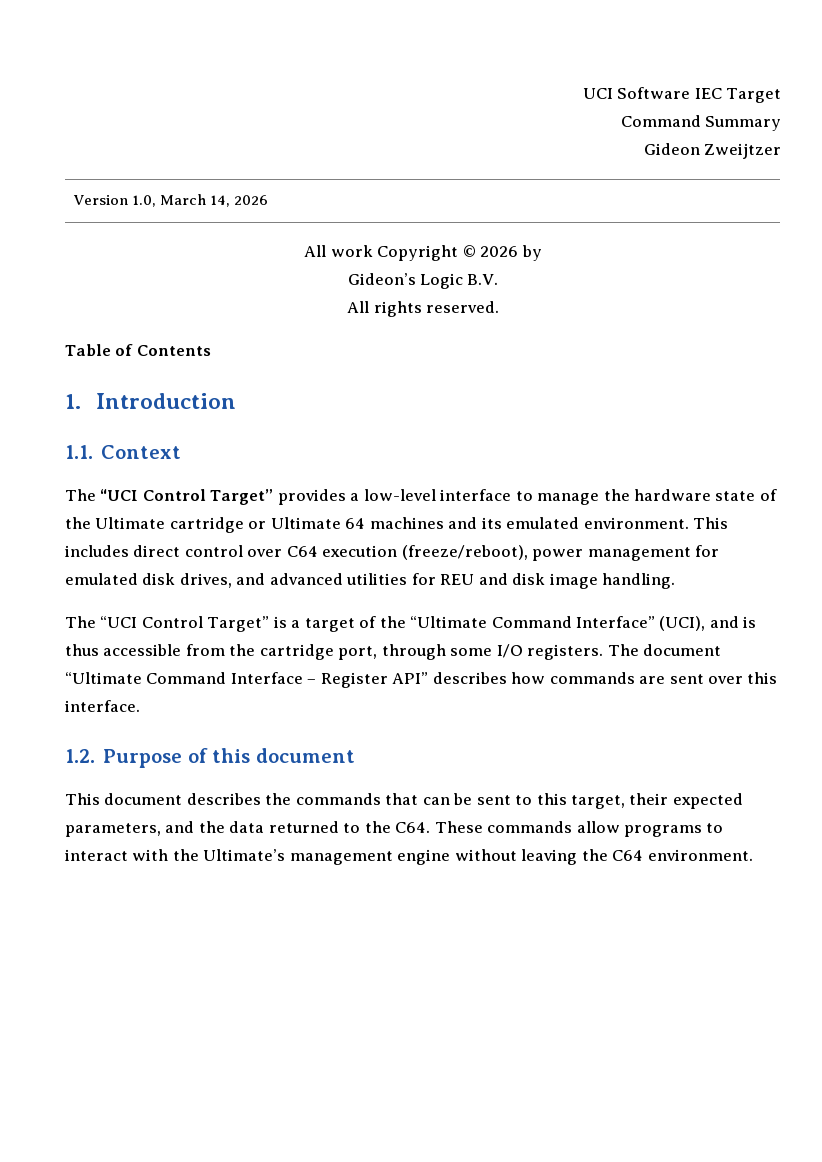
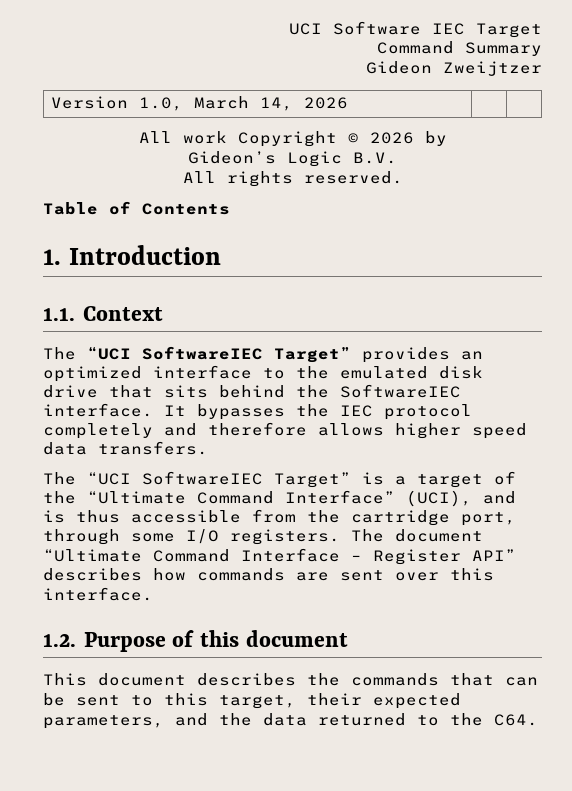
- The “UCI Control Target” provides a low-level interface to manage the hardware state of the Ultimate cartridge or Ultimate 64 machines and its emulated environment. This includes direct control over C64 execution (freeze/reboot), power management for emulated disk drives, and advanced utilities for REU and disk image handling.
- The “UCI Control Target” is a target of the “Ultimate Command Interface” (UCI), and is thus accessible from the cartridge port, through some I/O registers.
+ The “UCI SoftwareIEC Target” provides an optimized interface to the emulated disk drive that sits behind the SoftwareIEC interface. It bypasses the IEC protocol completely and therefore allows higher speed data transfers.
+ The “UCI SoftwareIEC Target” is a target of the “Ultimate Command Interface” (UCI), and is thus accessible from the cartridge port, through some I/O registers.
- This document describes the commands that can be sent to this target, their expected parameters, and the data returned to the C64. These commands allow programs to interact with the Ultimate’s management engine without leaving the C64 environment.
+ This document describes the commands that can be sent to this target, their expected parameters, and the data returned to the C64.

